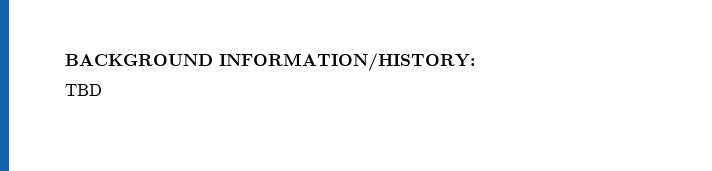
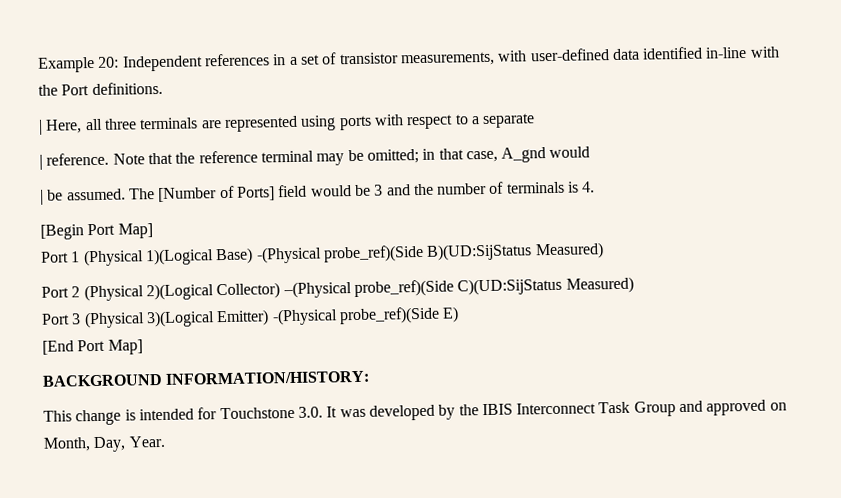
+ Example 20: Independent references in a set of transistor measurements, with user-defined data identified in-line with the Port definitions.
+ | Here, all three terminals are represented using ports with respect to a separate
+ | reference. Note that the reference terminal may be omitted; in that case, A_gnd would
+ | be assumed. The [Number of Ports] field would be 3 and the number of terminals is 4.
+ [Begin Port Map]
+ Port 1 (Physical 1)(Logical Base) -(Physical probe_ref)(Side B)(UD:SijStatus Measured)
+ Port 2 (Physical 2)(Logical Collector) –(Physical probe_ref)(Side C)(UD:SijStatus Measured)
+ Port 3 (Physical 3)(Logical Emitter) -(Physical probe_ref)(Side E)
+ [End Port Map]
  BACKGROUND INFORMATION/HISTORY:
- TBD
+ This change is intended for Touchstone 3.0. It was developed by the IBIS Interconnect Task Group and approved on Month, Day, Year.

